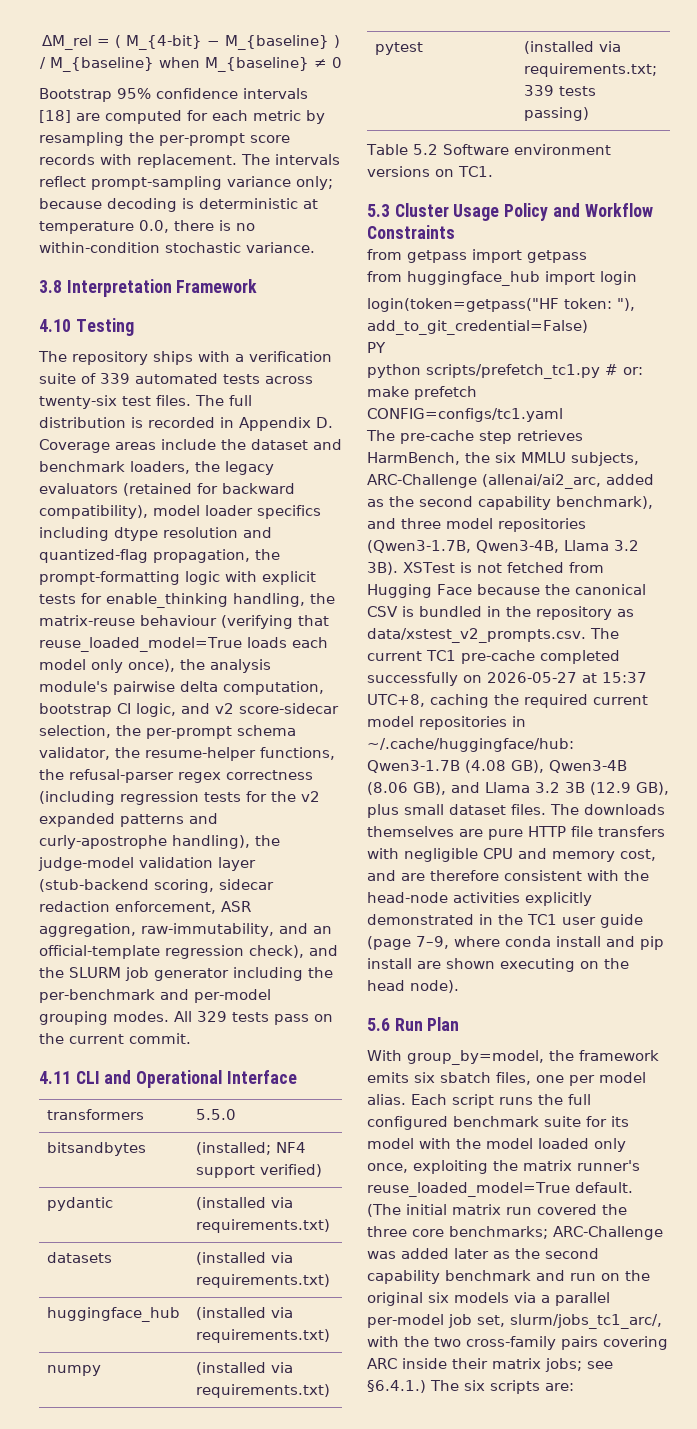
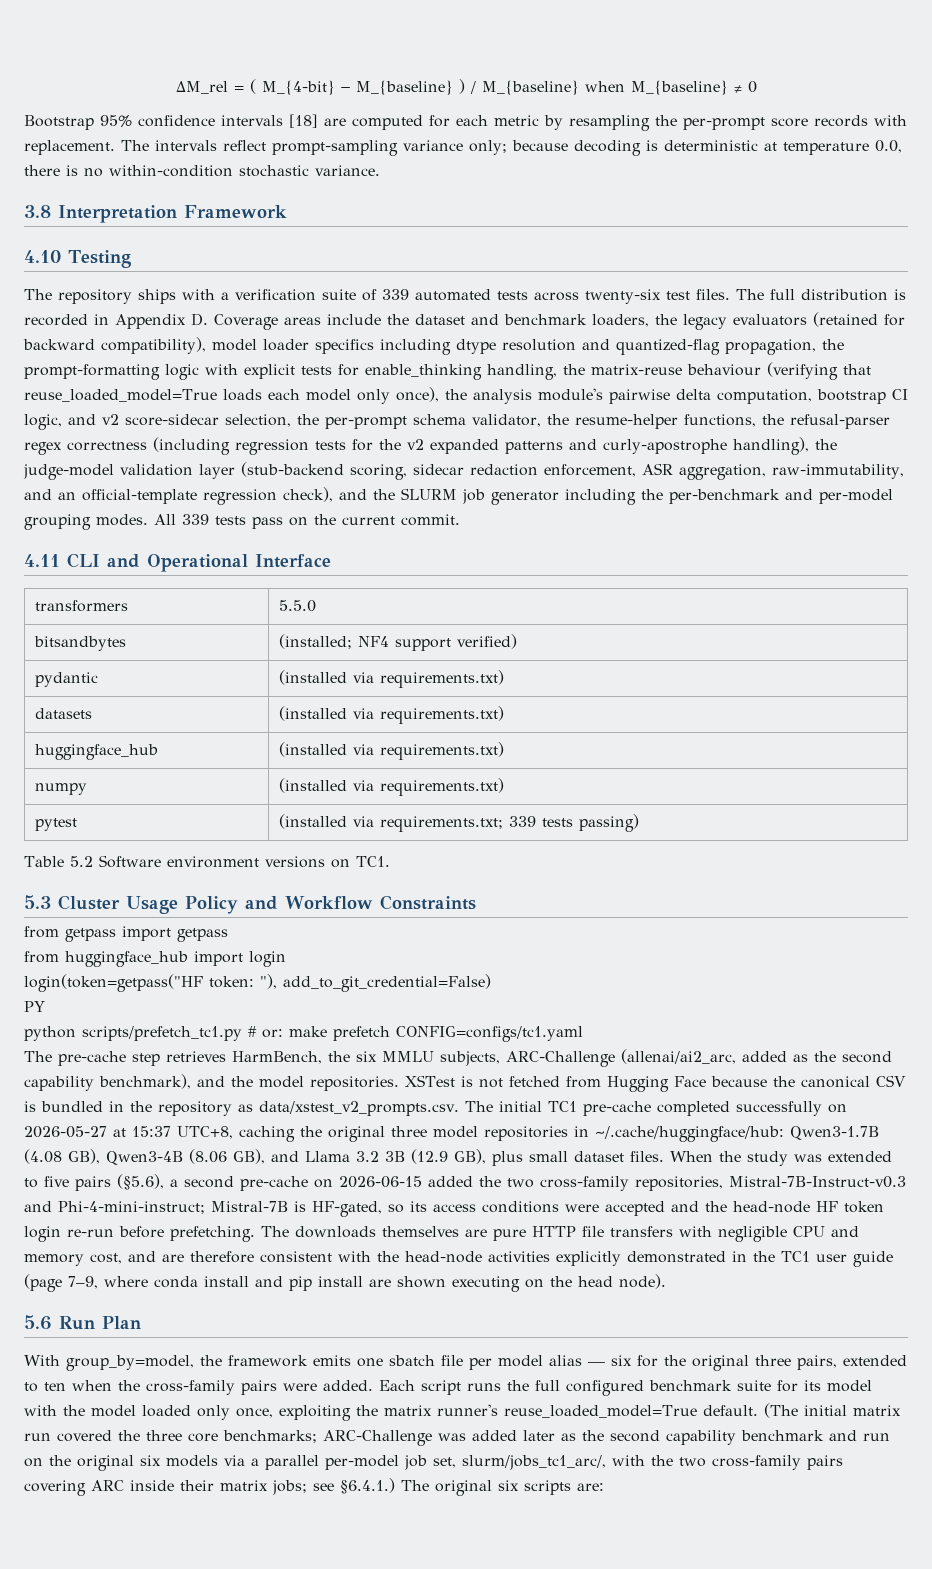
- All 329 tests pass on the current commit.
+ All 339 tests pass on the current commit.
- The pre-cache step retrieves HarmBench, the six MMLU subjects, ARC-Challenge (allenai/ai2_arc, added as the second capability benchmark), and three model repositories (Qwen3-1.7B, Qwen3-4B, Llama 3.2 3B).
+ The pre-cache step retrieves HarmBench, the six MMLU subjects, ARC-Challenge (allenai/ai2_arc, added as the second capability benchmark), and the model repositories.
- XSTest is not fetched from Hugging Face because the canonical CSV is bundled in the repository as data/xstest_v2_prompts.csv. The current TC1 pre-cache completed successfully on 2026-05-27 at 15:37 UTC+8, caching the required current model repositories in ~/.cache/huggingface/hub: Qwen3-1.7B (4.08 GB), Qwen3-4B (8.06 GB), and Llama 3.2 3B (12.9 GB), plus small dataset files.
+ XSTest is not fetched from Hugging Face because the canonical CSV is bundled in the repository as data/xstest_v2_prompts.csv. The initial TC1 pre-cache completed successfully on 2026-05-27 at 15:37 UTC+8, caching the original three model repositories in ~/.cache/huggingface/hub: Qwen3-1.7B (4.08 GB), Qwen3-4B (8.06 GB), and Llama 3.2 3B (12.9 GB), plus small dataset files.
+ When the study was extended to five pairs (§5.6), a second pre-cache on 2026-06-15 added the two cross-family repositories, Mistral-7B-Instruct-v0.3 and Phi-4-mini-instruct; Mistral-7B is HF-gated, so its access conditions were accepted and the head-node HF token login re-run before prefetching.
- With group_by=model, the framework emits six sbatch files, one per model alias.
+ With group_by=model, the framework emits one sbatch file per model alias — six for the original three pairs, extended to ten when the cross-family pairs were added.
- (The initial matrix run covered the three core benchmarks; ARC-Challenge was added later as the second capability benchmark and run on the original six models via a parallel per-model job set, slurm/jobs_tc1_arc/, with the two cross-family pairs covering ARC inside their matrix jobs; see §6.4.1.) The six scripts are:
+ (The initial matrix run covered the three core benchmarks; ARC-Challenge was added later as the second capability benchmark and run on the original six models via a parallel per-model job set, slurm/jobs_tc1_arc/, with the two cross-family pairs covering ARC inside their matrix jobs; see §6.4.1.) The original six scripts are:

